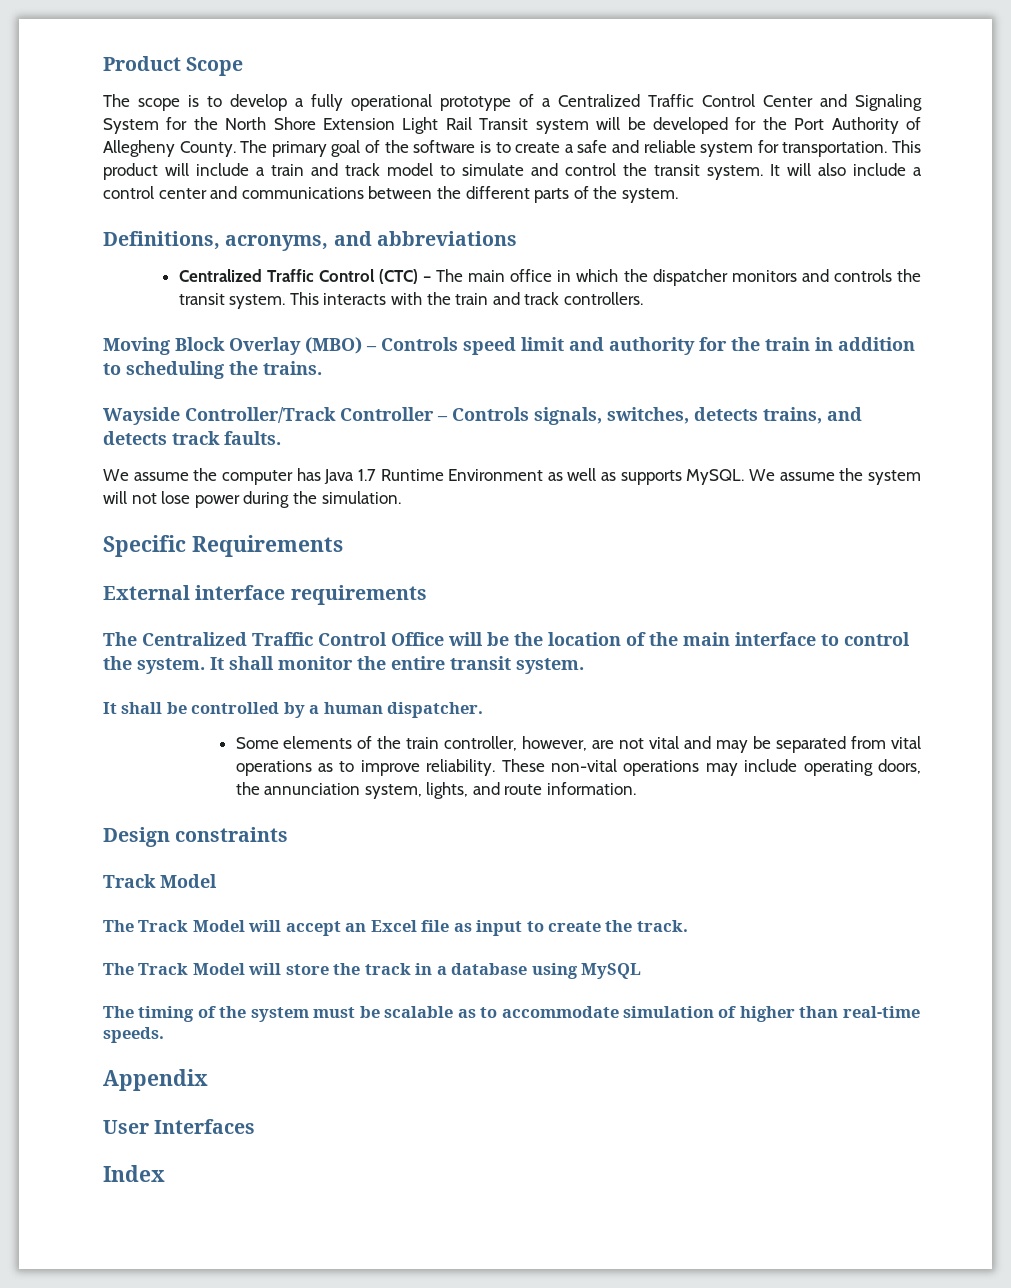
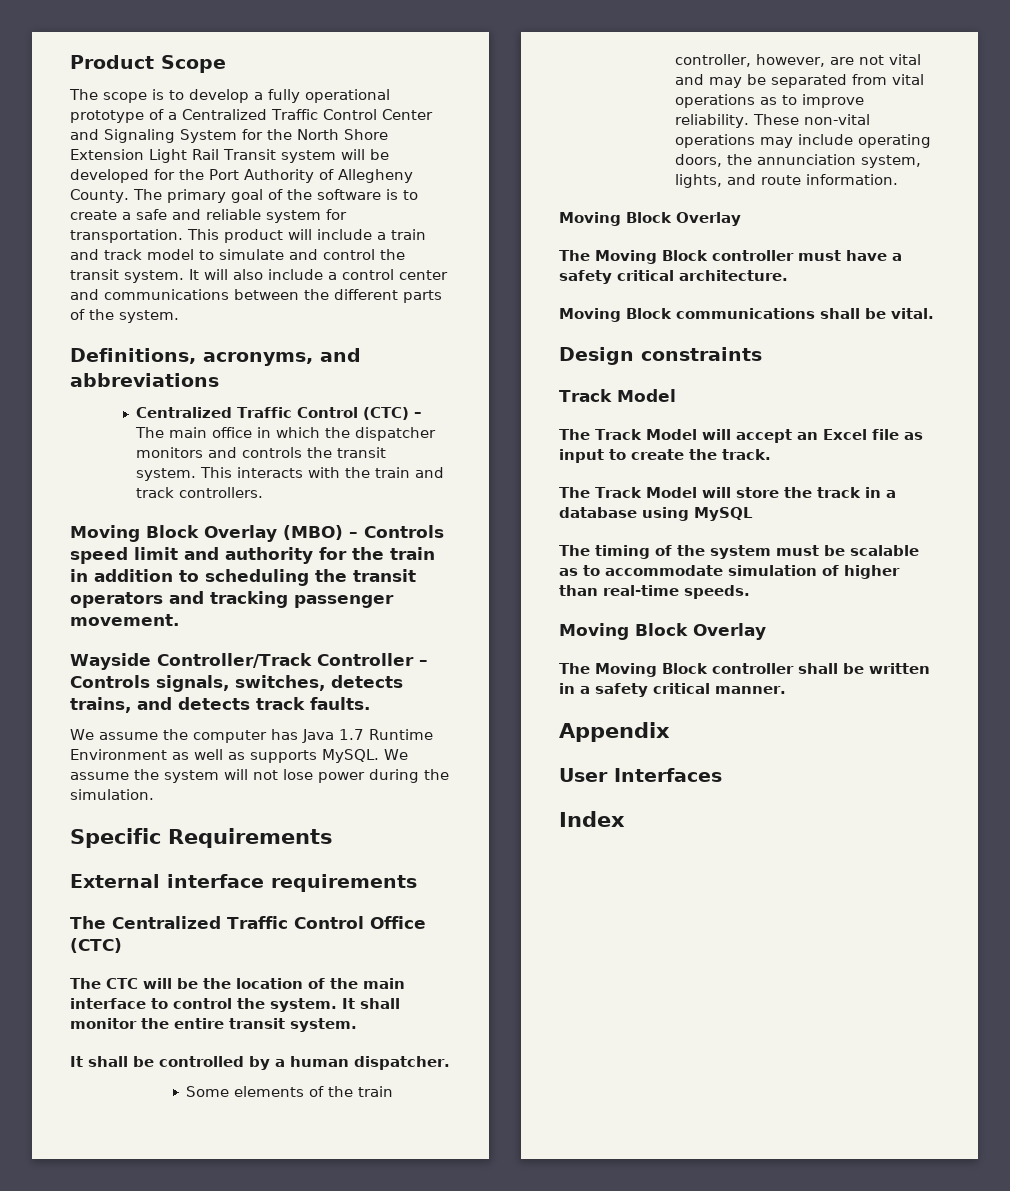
- Moving Block Overlay (MBO) – Controls speed limit and authority for the train in addition to scheduling the trains.
+ Moving Block Overlay (MBO) – Controls speed limit and authority for the train in addition to scheduling the transit operators and tracking passenger movement.
- The Centralized Traffic Control Office will be the location of the main interface to control the system.
+ The Centralized Traffic Control Office (CTC)
+ The CTC will be the location of the main interface to control the system.
  These non-vital operations may include operating doors, the annunciation system, lights, and route information.
+ Moving Block Overlay
+ The Moving Block controller must have a safety critical architecture.
+ Moving Block communications shall be vital.
  The timing of the system must be scalable as to accommodate simulation of higher than real-time speeds.
+ Moving Block Overlay
+ The Moving Block controller shall be written in a safety critical manner.

